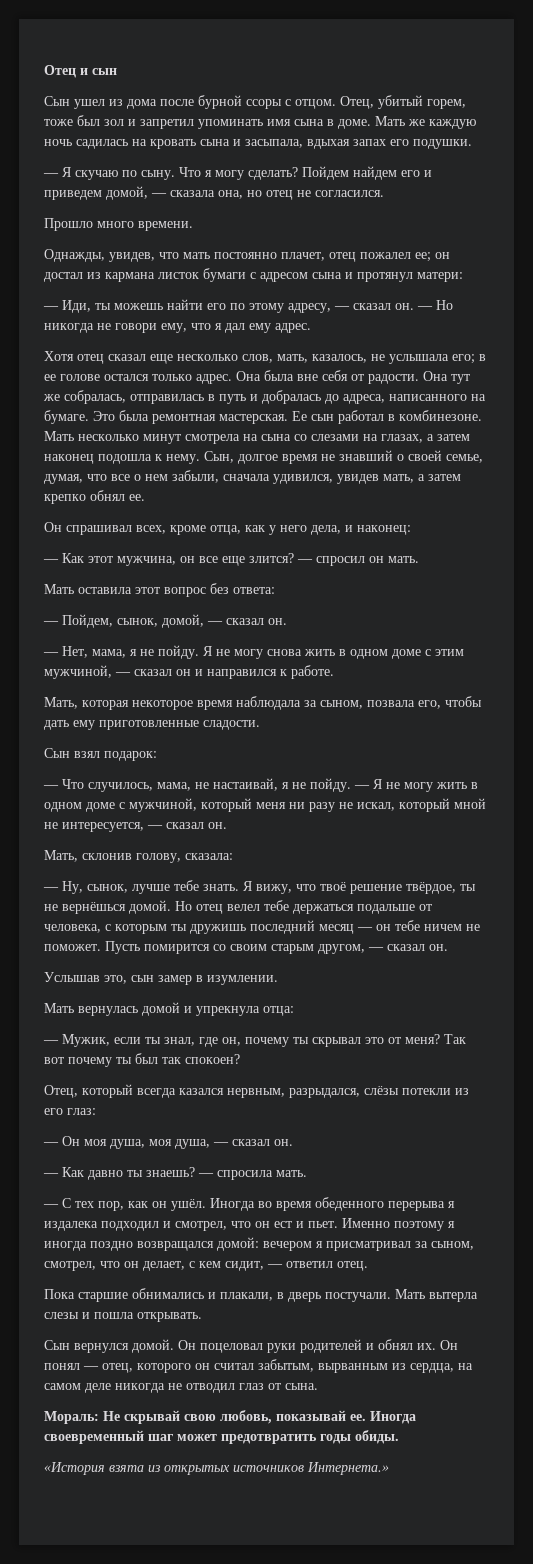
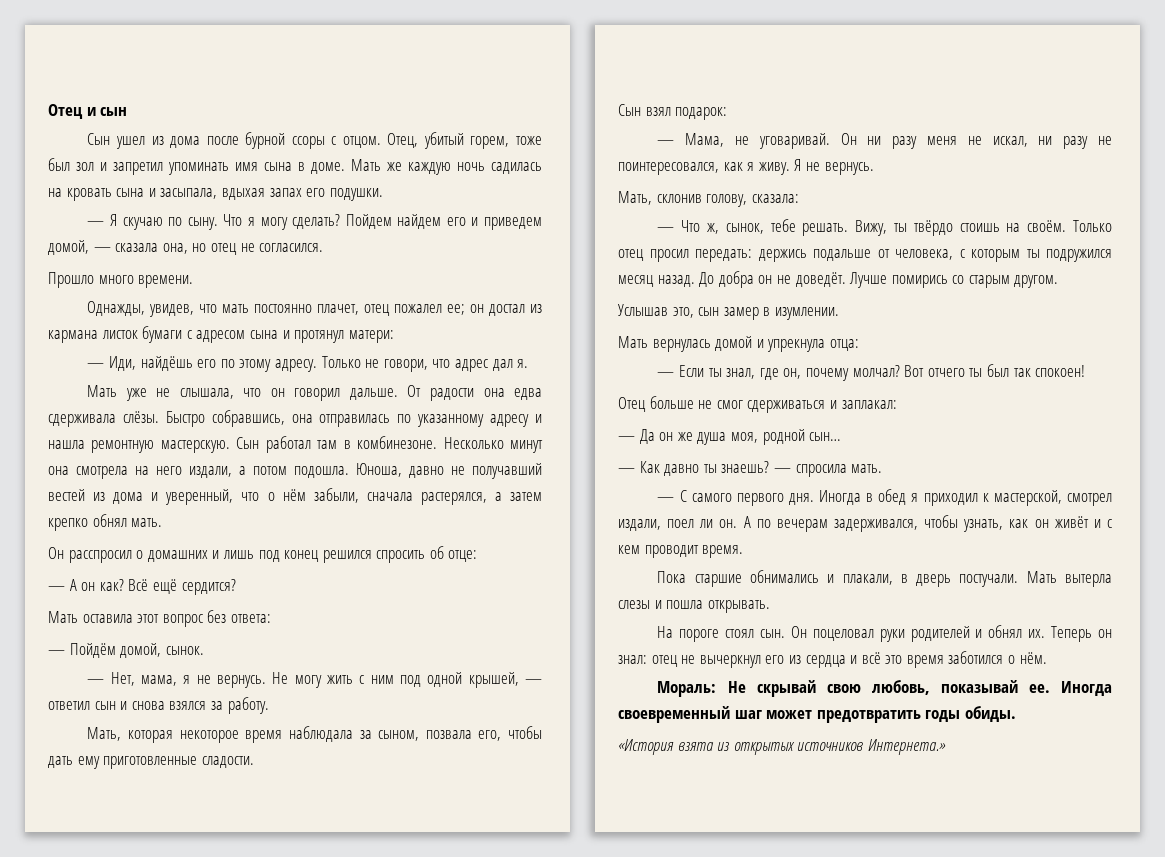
- — Иди, ты можешь найти его по этому адресу, — сказал он. — Но никогда не говори ему, что я дал ему адрес.
- Хотя отец сказал еще несколько слов, мать, казалось, не услышала его; в ее голове остался только адрес. Она была вне себя от радости. Она тут же собралась, отправилась в путь и добралась до адреса, написанного на бумаге. Это была ремонтная мастерская. Ее сын работал в комбинезоне. Мать несколько минут смотрела на сына со слезами на глазах, а затем наконец подошла к нему. Сын, долгое время не знавший о своей семье, думая, что все о нем забыли, сначала удивился, увидев мать, а затем крепко обнял ее.
- Он спрашивал всех, кроме отца, как у него дела, и наконец:
- — Как этот мужчина, он все еще злится? — спросил он мать.
+ — Иди, найдёшь его по этому адресу. Только не говори, что адрес дал я.
+ Мать уже не слышала, что он говорил дальше. От радости она едва сдерживала слёзы. Быстро собравшись, она отправилась по указанному адресу и нашла ремонтную мастерскую. Сын работал там в комбинезоне. Несколько минут она смотрела на него издали, а потом подошла. Юноша, давно не получавший вестей из дома и уверенный, что о нём забыли, сначала растерялся, а затем крепко обнял мать.
+ Он расспросил о домашних и лишь под конец решился спросить об отце:
+ — А он как? Всё ещё сердится?
- — Пойдем, сынок, домой, — сказал он.
+ — Пойдём домой, сынок.
- — Нет, мама, я не пойду. Я не могу снова жить в одном доме с этим мужчиной, — сказал он и направился к работе.
+ — Нет, мама, я не вернусь. Не могу жить с ним под одной крышей, — ответил сын и снова взялся за работу.
- — Что случилось, мама, не настаивай, я не пойду. — Я не могу жить в одном доме с мужчиной, который меня ни разу не искал, который мной не интересуется, — сказал он.
+ — Мама, не уговаривай. Он ни разу меня не искал, ни разу не поинтересовался, как я живу. Я не вернусь.
- — Ну, сынок, лучше тебе знать. Я вижу, что твоё решение твёрдое, ты не вернёшься домой. Но отец велел тебе держаться подальше от человека, с которым ты дружишь последний месяц — он тебе ничем не поможет. Пусть помирится со своим старым другом, — сказал он.
+ — Что ж, сынок, тебе решать. Вижу, ты твёрдо стоишь на своём. Только отец просил передать: держись подальше от человека, с которым ты подружился месяц назад. До добра он не доведёт. Лучше помирись со старым другом.
- — Мужик, если ты знал, где он, почему ты скрывал это от меня? Так вот почему ты был так спокоен?
- Отец, который всегда казался нервным, разрыдался, слёзы потекли из его глаз:
- — Он моя душа, моя душа, — сказал он.
+ — Если ты знал, где он, почему молчал? Вот отчего ты был так спокоен!
+ Отец больше не смог сдерживаться и заплакал:
+ — Да он же душа моя, родной сын…
- — С тех пор, как он ушёл. Иногда во время обеденного перерыва я издалека подходил и смотрел, что он ест и пьет. Именно поэтому я иногда поздно возвращался домой: вечером я присматривал за сыном, смотрел, что он делает, с кем сидит, — ответил отец.
+ — С самого первого дня. Иногда в обед я приходил к мастерской, смотрел издали, поел ли он. А по вечерам задерживался, чтобы узнать, как он живёт и с кем проводит время.
- Сын вернулся домой.
+ На пороге стоял сын.
- Он понял — отец, которого он считал забытым, вырванным из сердца, на самом деле никогда не отводил глаз от сына.
+ Теперь он знал: отец не вычеркнул его из сердца и всё это время заботился о нём.

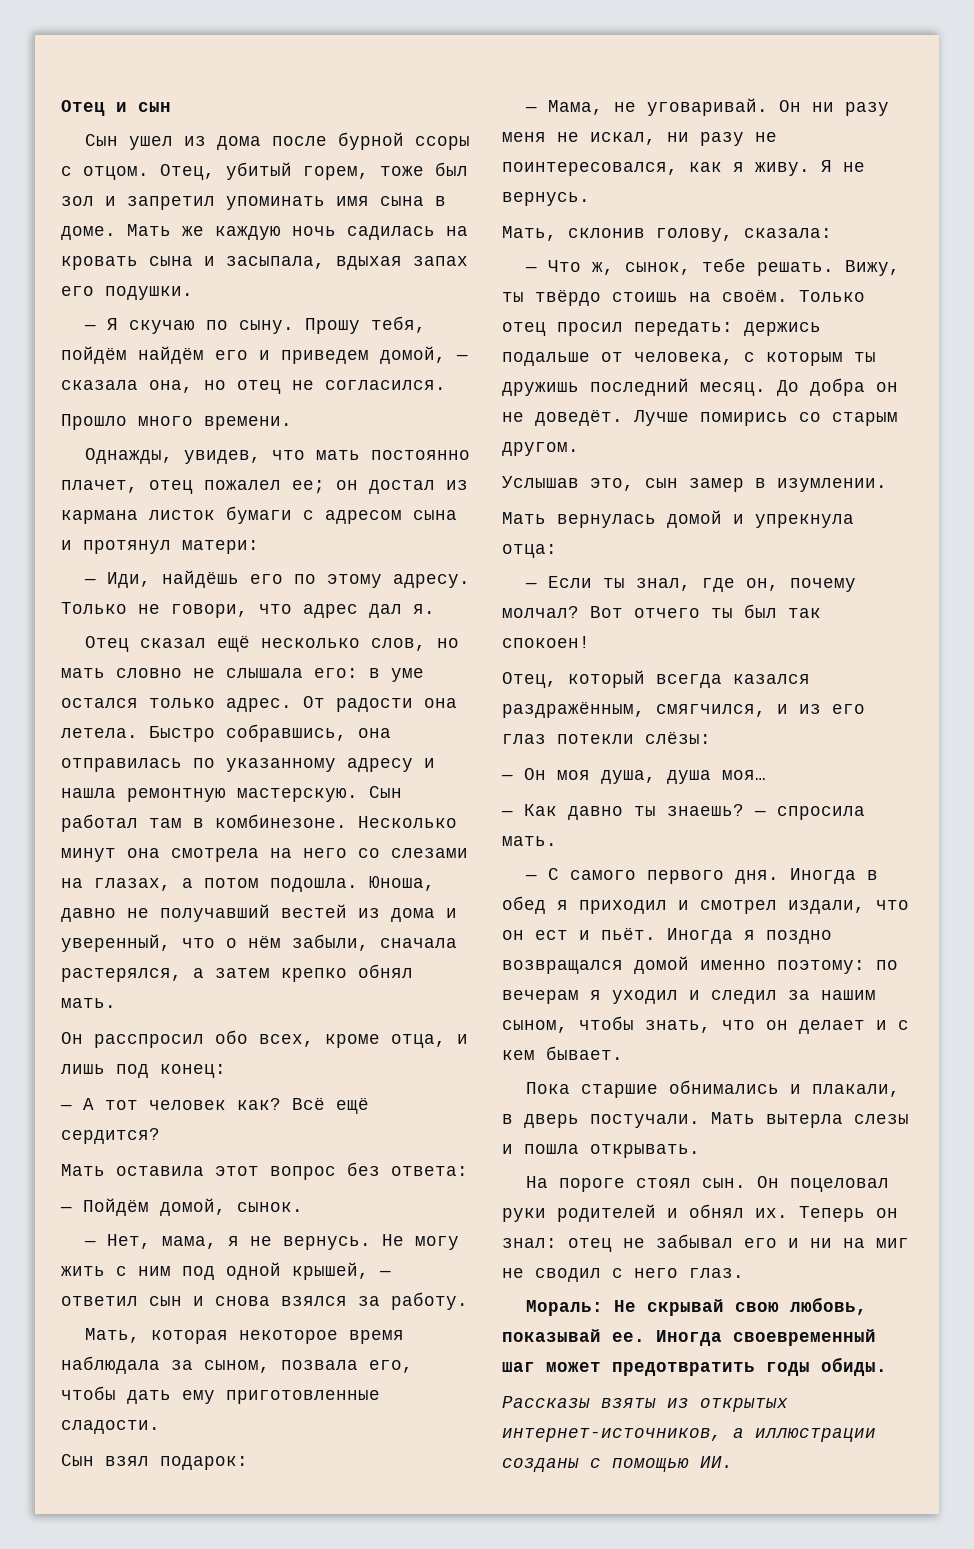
- Что я могу сделать? Пойдем найдем его и приведем домой, — сказала она, но отец не согласился.
+ Прошу тебя, пойдём найдём его и приведем домой, — сказала она, но отец не согласился.
- Мать уже не слышала, что он говорил дальше. От радости она едва сдерживала слёзы.
+ Отец сказал ещё несколько слов, но мать словно не слышала его: в уме остался только адрес. От радости она летела.
- Несколько минут она смотрела на него издали, а потом подошла.
+ Несколько минут она смотрела на него со слезами на глазах, а потом подошла.
- Он расспросил о домашних и лишь под конец решился спросить об отце:
+ Он расспросил обо всех, кроме отца, и лишь под конец:
- — А он как?
+ — А тот человек как?
- Только отец просил передать: держись подальше от человека, с которым ты подружился месяц назад.
+ Только отец просил передать: держись подальше от человека, с которым ты дружишь последний месяц.
- Отец больше не смог сдерживаться и заплакал:
- — Да он же душа моя, родной сын…
+ Отец, который всегда казался раздражённым, смягчился, и из его глаз потекли слёзы:
+ — Он моя душа, душа моя…
- Иногда в обед я приходил к мастерской, смотрел издали, поел ли он. А по вечерам задерживался, чтобы узнать, как он живёт и с кем проводит время.
+ Иногда в обед я приходил и смотрел издали, что он ест и пьёт. Иногда я поздно возвращался домой именно поэтому: по вечерам я уходил и следил за нашим сыном, чтобы знать, что он делает и с кем бывает.
- Теперь он знал: отец не вычеркнул его из сердца и всё это время заботился о нём.
+ Теперь он знал: отец не забывал его и ни на миг не сводил с него глаз.
- «История взята из открытых источников Интернета.»
+ Рассказы взяты из открытых интернет-источников, а иллюстрации созданы с помощью ИИ.

